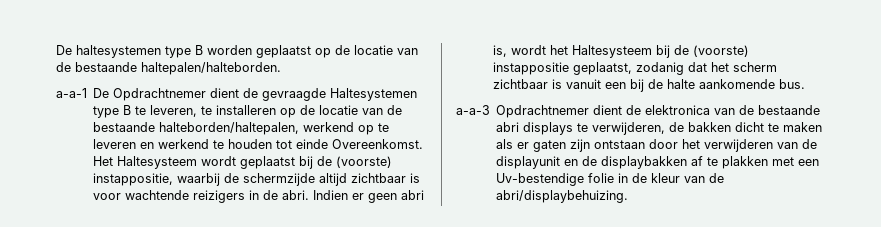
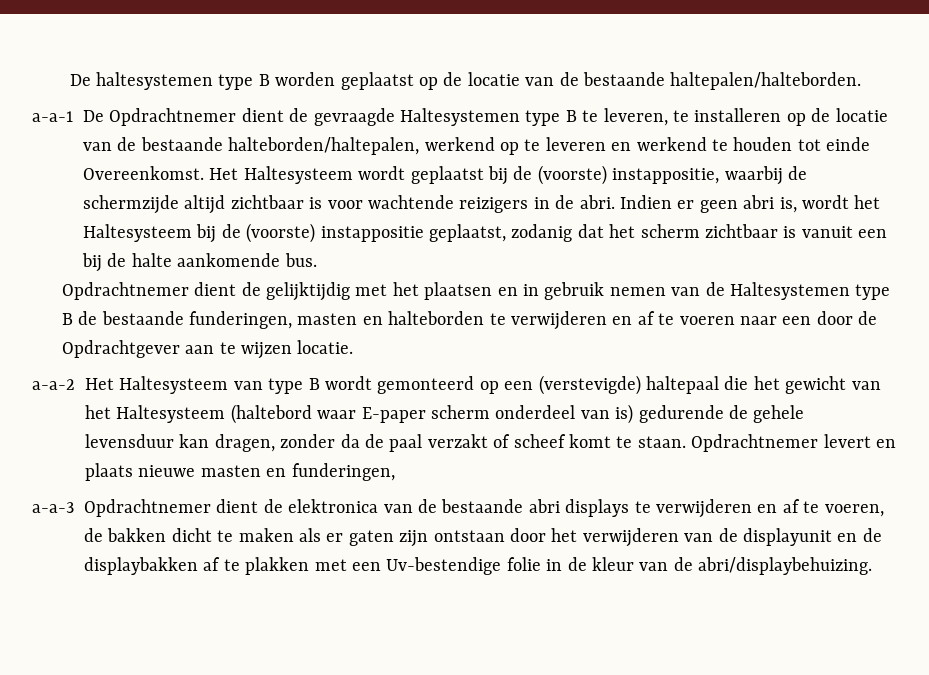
+ Opdrachtnemer dient de gelijktijdig met het plaatsen en in gebruik nemen van de Haltesystemen type B de bestaande funderingen, masten en halteborden te verwijderen en af te voeren naar een door de Opdrachtgever aan te wijzen locatie.
+ a-a-2 Het Haltesysteem van type B wordt gemonteerd op een (verstevigde) haltepaal die het gewicht van het Haltesysteem (haltebord waar E-paper scherm onderdeel van is) gedurende de gehele levensduur kan dragen, zonder da de paal verzakt of scheef komt te staan. Opdrachtnemer levert en plaats nieuwe masten en funderingen,
- a-a-3 Opdrachtnemer dient de elektronica van de bestaande abri displays te verwijderen, de bakken dicht te maken als er gaten zijn ontstaan door het verwijderen van de displayunit en de displaybakken af te plakken met een Uv-bestendige folie in de kleur van de abri/displaybehuizing.
+ a-a-3 Opdrachtnemer dient de elektronica van de bestaande abri displays te verwijderen en af te voeren, de bakken dicht te maken als er gaten zijn ontstaan door het verwijderen van de displayunit en de displaybakken af te plakken met een Uv-bestendige folie in de kleur van de abri/displaybehuizing.

